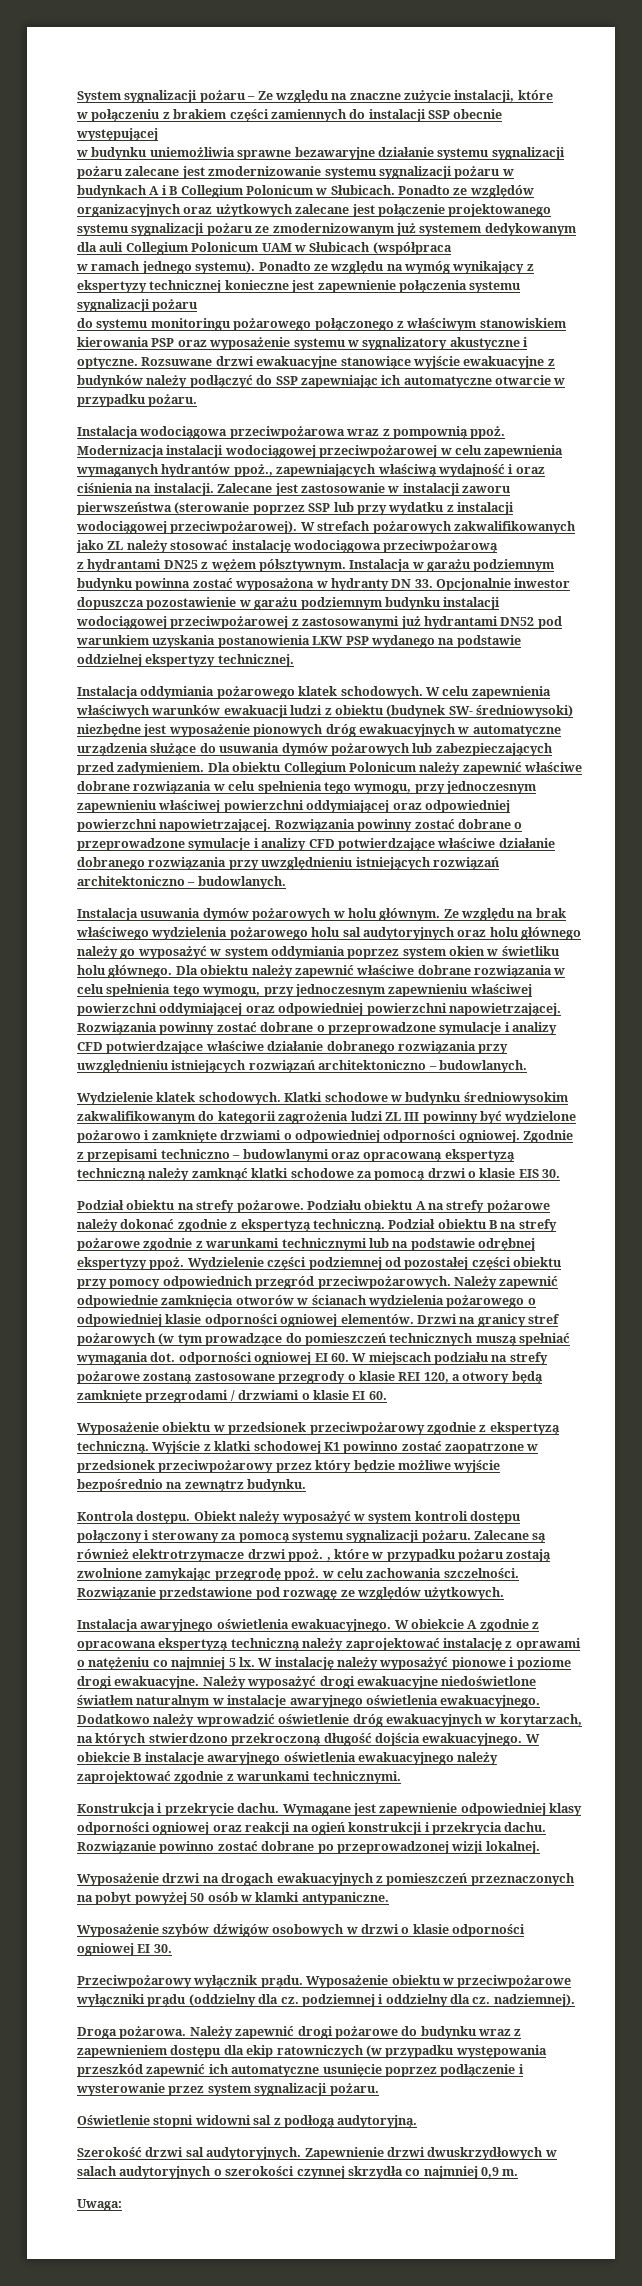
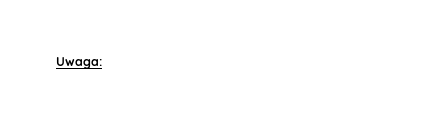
- System sygnalizacji pożaru – Ze względu na znaczne zużycie instalacji, które
- w połączeniu z brakiem części zamiennych do instalacji SSP obecnie występującej
- w budynku uniemożliwia sprawne bezawaryjne działanie systemu sygnalizacji pożaru zalecane jest zmodernizowanie systemu sygnalizacji pożaru w budynkach A i B Collegium Polonicum w Słubicach. Ponadto ze względów organizacyjnych oraz użytkowych zalecane jest połączenie projektowanego systemu sygnalizacji pożaru ze zmodernizowanym już systemem dedykowanym dla auli Collegium Polonicum UAM w Słubicach (współpraca
- w ramach jednego systemu). Ponadto ze względu na wymóg wynikający z ekspertyzy technicznej konieczne jest zapewnienie połączenia systemu sygnalizacji pożaru
- do systemu monitoringu pożarowego połączonego z właściwym stanowiskiem kierowania PSP oraz wyposażenie systemu w sygnalizatory akustyczne i optyczne. Rozsuwane drzwi ewakuacyjne stanowiące wyjście ewakuacyjne z budynków należy podłączyć do SSP zapewniając ich automatyczne otwarcie w przypadku pożaru.
- Instalacja wodociągowa przeciwpożarowa wraz z pompownią ppoż. Modernizacja instalacji wodociągowej przeciwpożarowej w celu zapewnienia wymaganych hydrantów ppoż., zapewniających właściwą wydajność i oraz ciśnienia na instalacji. Zalecane jest zastosowanie w instalacji zaworu pierwszeństwa (sterowanie poprzez SSP lub przy wydatku z instalacji wodociągowej przeciwpożarowej). W strefach pożarowych zakwalifikowanych jako ZL należy stosować instalację wodociągowa przeciwpożarową
- z hydrantami DN25 z wężem półsztywnym. Instalacja w garażu podziemnym budynku powinna zostać wyposażona w hydranty DN 33. Opcjonalnie inwestor dopuszcza pozostawienie w garażu podziemnym budynku instalacji wodociągowej przeciwpożarowej z zastosowanymi już hydrantami DN52 pod warunkiem uzyskania postanowienia LKW PSP wydanego na podstawie oddzielnej ekspertyzy technicznej.
- Instalacja oddymiania pożarowego klatek schodowych. W celu zapewnienia właściwych warunków ewakuacji ludzi z obiektu (budynek SW- średniowysoki) niezbędne jest wyposażenie pionowych dróg ewakuacyjnych w automatyczne urządzenia służące do usuwania dymów pożarowych lub zabezpieczających przed zadymieniem. Dla obiektu Collegium Polonicum należy zapewnić właściwe dobrane rozwiązania w celu spełnienia tego wymogu, przy jednoczesnym zapewnieniu właściwej powierzchni oddymiającej oraz odpowiedniej powierzchni napowietrzającej. Rozwiązania powinny zostać dobrane o przeprowadzone symulacje i analizy CFD potwierdzające właściwe działanie dobranego rozwiązania przy uwzględnieniu istniejących rozwiązań architektoniczno – budowlanych.
- Instalacja usuwania dymów pożarowych w holu głównym. Ze względu na brak właściwego wydzielenia pożarowego holu sal audytoryjnych oraz holu głównego należy go wyposażyć w system oddymiania poprzez system okien w świetliku holu głównego. Dla obiektu należy zapewnić właściwe dobrane rozwiązania w celu spełnienia tego wymogu, przy jednoczesnym zapewnieniu właściwej powierzchni oddymiającej oraz odpowiedniej powierzchni napowietrzającej. Rozwiązania powinny zostać dobrane o przeprowadzone symulacje i analizy CFD potwierdzające właściwe działanie dobranego rozwiązania przy uwzględnieniu istniejących rozwiązań architektoniczno – budowlanych.
- Wydzielenie klatek schodowych. Klatki schodowe w budynku średniowysokim zakwalifikowanym do kategorii zagrożenia ludzi ZL III powinny być wydzielone pożarowo i zamknięte drzwiami o odpowiedniej odporności ogniowej. Zgodnie z przepisami techniczno – budowlanymi oraz opracowaną ekspertyzą techniczną należy zamknąć klatki schodowe za pomocą drzwi o klasie EIS 30.
- Podział obiektu na strefy pożarowe. Podziału obiektu A na strefy pożarowe należy dokonać zgodnie z ekspertyzą techniczną. Podział obiektu B na strefy pożarowe zgodnie z warunkami technicznymi lub na podstawie odrębnej ekspertyzy ppoż. Wydzielenie części podziemnej od pozostałej części obiektu przy pomocy odpowiednich przegród przeciwpożarowych. Należy zapewnić odpowiednie zamknięcia otworów w ścianach wydzielenia pożarowego o odpowiedniej klasie odporności ogniowej elementów. Drzwi na granicy stref pożarowych (w tym prowadzące do pomieszczeń technicznych muszą spełniać wymagania dot. odporności ogniowej EI 60. W miejscach podziału na strefy pożarowe zostaną zastosowane przegrody o klasie REI 120, a otwory będą zamknięte przegrodami / drzwiami o klasie EI 60.
- Wyposażenie obiektu w przedsionek przeciwpożarowy zgodnie z ekspertyzą techniczną. Wyjście z klatki schodowej K1 powinno zostać zaopatrzone w przedsionek przeciwpożarowy przez który będzie możliwe wyjście bezpośrednio na zewnątrz budynku.
- Kontrola dostępu. Obiekt należy wyposażyć w system kontroli dostępu połączony i sterowany za pomocą systemu sygnalizacji pożaru. Zalecane są również elektrotrzymacze drzwi ppoż. , które w przypadku pożaru zostają zwolnione zamykając przegrodę ppoż. w celu zachowania szczelności. Rozwiązanie przedstawione pod rozwagę ze względów użytkowych.
- Instalacja awaryjnego oświetlenia ewakuacyjnego. W obiekcie A zgodnie z opracowana ekspertyzą techniczną należy zaprojektować instalację z oprawami o natężeniu co najmniej 5 lx. W instalację należy wyposażyć pionowe i poziome drogi ewakuacyjne. Należy wyposażyć drogi ewakuacyjne niedoświetlone światłem naturalnym w instalacje awaryjnego oświetlenia ewakuacyjnego. Dodatkowo należy wprowadzić oświetlenie dróg ewakuacyjnych w korytarzach, na których stwierdzono przekroczoną długość dojścia ewakuacyjnego. W obiekcie B instalacje awaryjnego oświetlenia ewakuacyjnego należy zaprojektować zgodnie z warunkami technicznymi.
- Konstrukcja i przekrycie dachu. Wymagane jest zapewnienie odpowiedniej klasy odporności ogniowej oraz reakcji na ogień konstrukcji i przekrycia dachu. Rozwiązanie powinno zostać dobrane po przeprowadzonej wizji lokalnej.
- Wyposażenie drzwi na drogach ewakuacyjnych z pomieszczeń przeznaczonych na pobyt powyżej 50 osób w klamki antypaniczne.
- Wyposażenie szybów dźwigów osobowych w drzwi o klasie odporności ogniowej EI 30.
- Przeciwpożarowy wyłącznik prądu. Wyposażenie obiektu w przeciwpożarowe wyłączniki prądu (oddzielny dla cz. podziemnej i oddzielny dla cz. nadziemnej).
- Droga pożarowa. Należy zapewnić drogi pożarowe do budynku wraz z zapewnieniem dostępu dla ekip ratowniczych (w przypadku występowania przeszkód zapewnić ich automatyczne usunięcie poprzez podłączenie i wysterowanie przez system sygnalizacji pożaru.
- Oświetlenie stopni widowni sal z podłogą audytoryjną.
- Szerokość drzwi sal audytoryjnych. Zapewnienie drzwi dwuskrzydłowych w salach audytoryjnych o szerokości czynnej skrzydła co najmniej 0,9 m.

